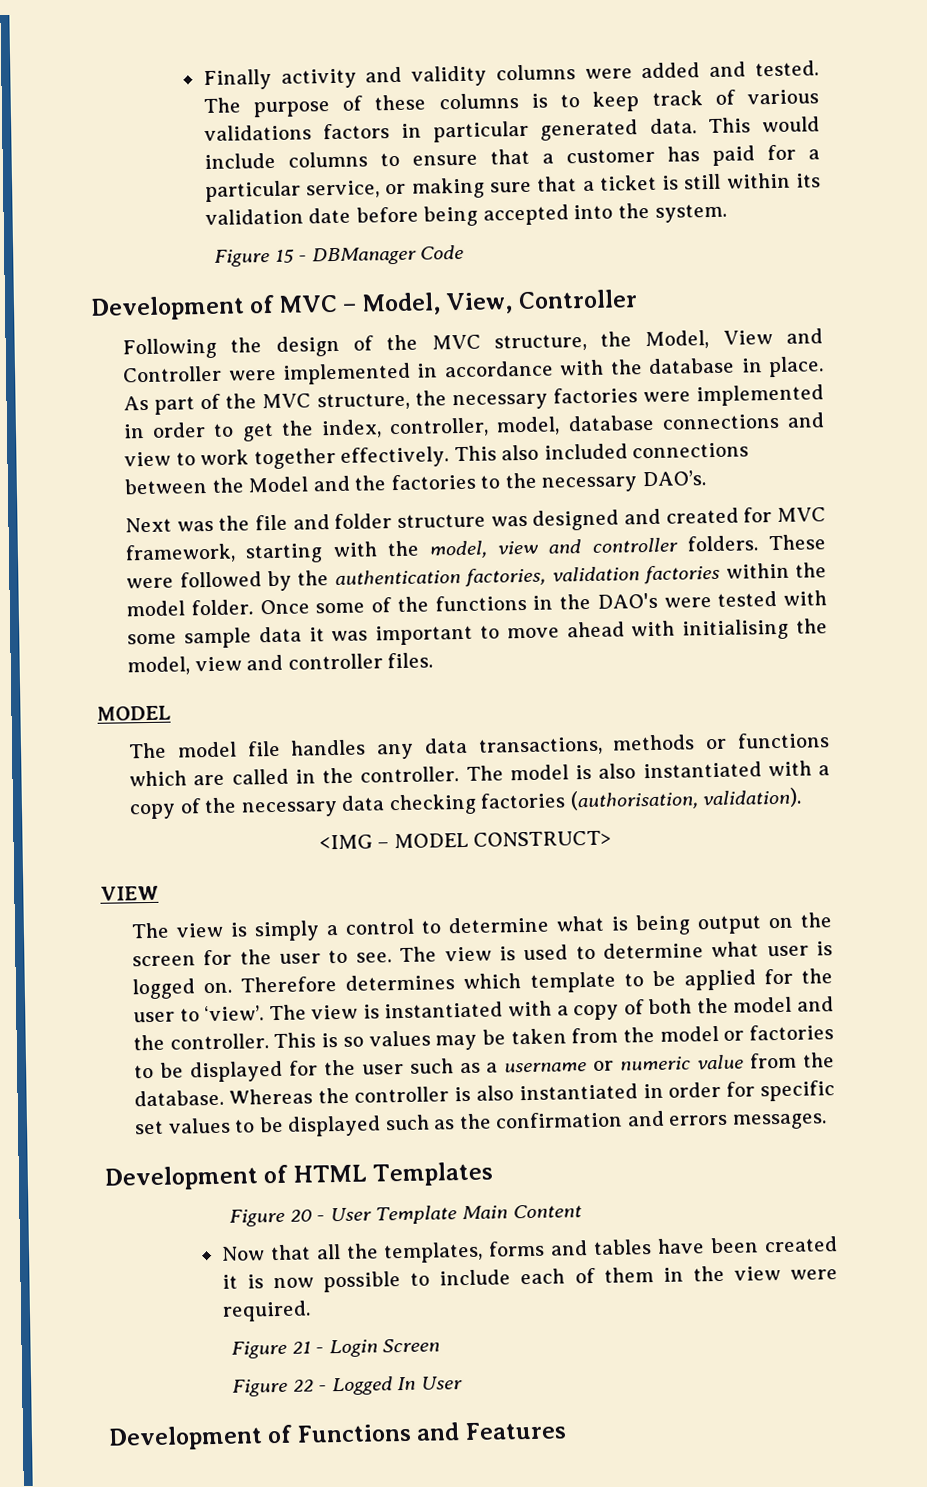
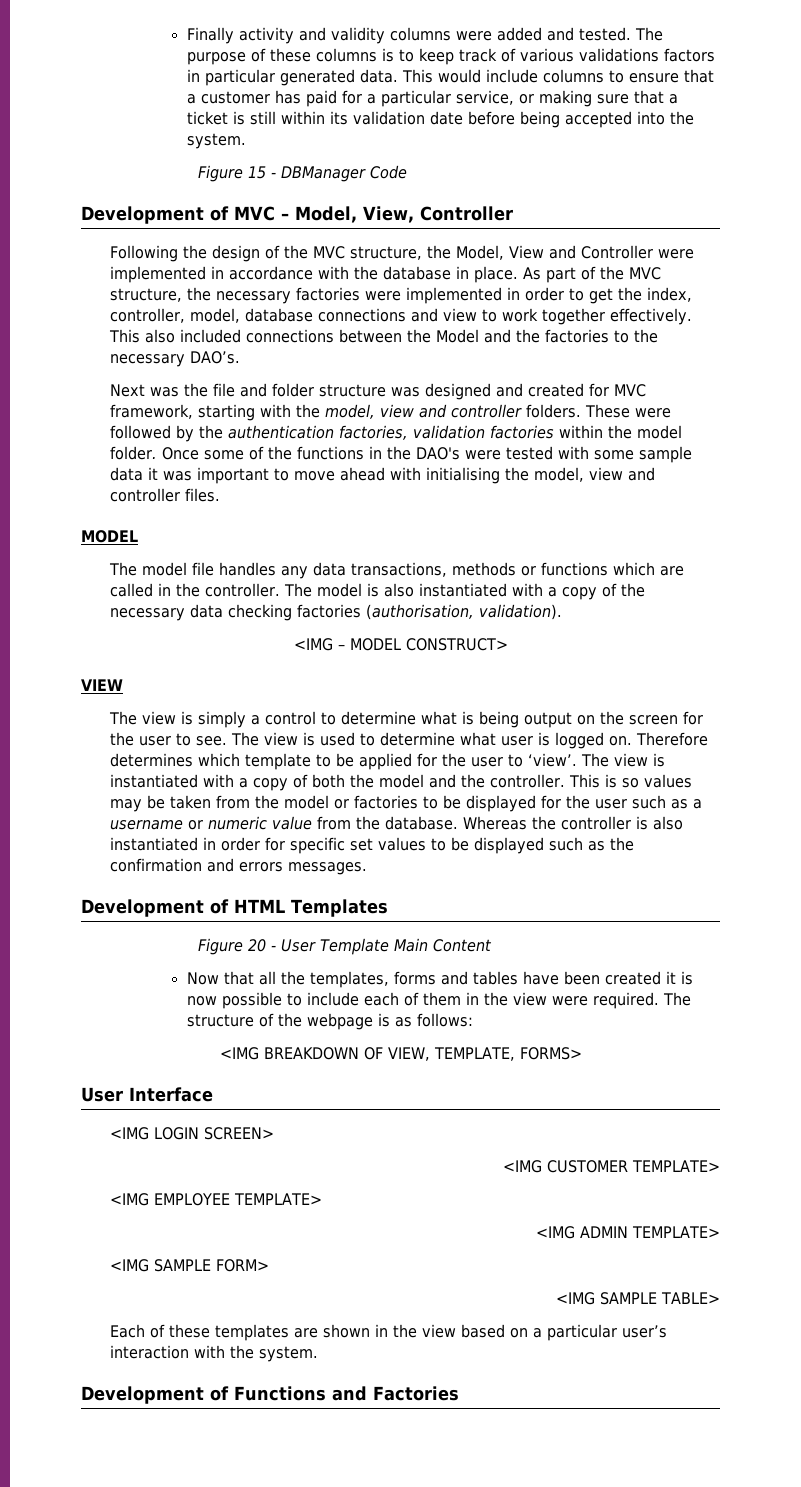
- Now that all the templates, forms and tables have been created it is now possible to include each of them in the view were required.
- Figure 21 - Login Screen
- Figure 22 - Logged In User
+ Now that all the templates, forms and tables have been created it is now possible to include each of them in the view were required. The structure of the webpage is as follows:
+ <IMG BREAKDOWN OF VIEW, TEMPLATE, FORMS>
+ User Interface
+ <IMG LOGIN SCREEN>
+ <IMG CUSTOMER TEMPLATE>
+ <IMG EMPLOYEE TEMPLATE>
+ <IMG ADMIN TEMPLATE>
+ <IMG SAMPLE FORM>
+ <IMG SAMPLE TABLE>
+ Each of these templates are shown in the view based on a particular user’s interaction with the system.
- Development of Functions and Features
+ Development of Functions and Factories

